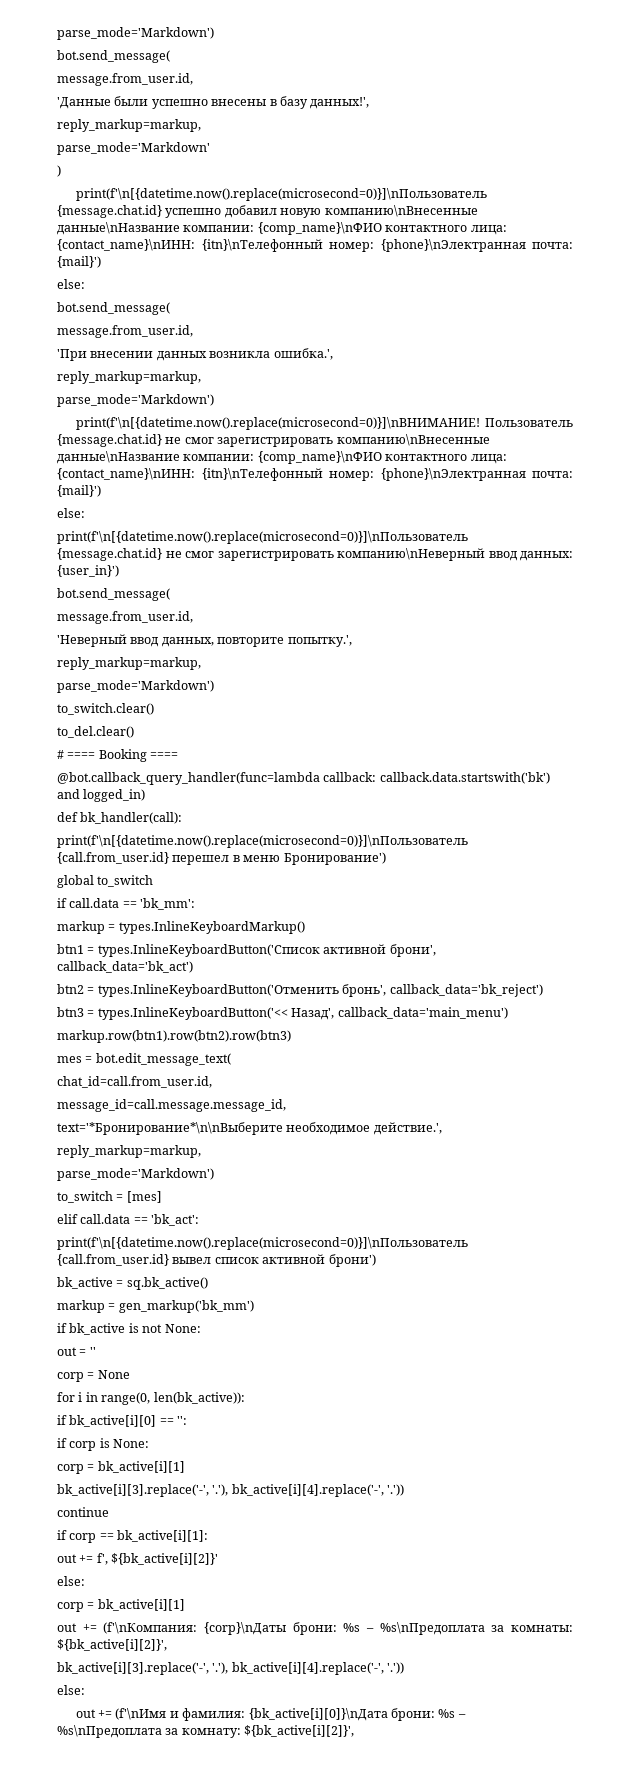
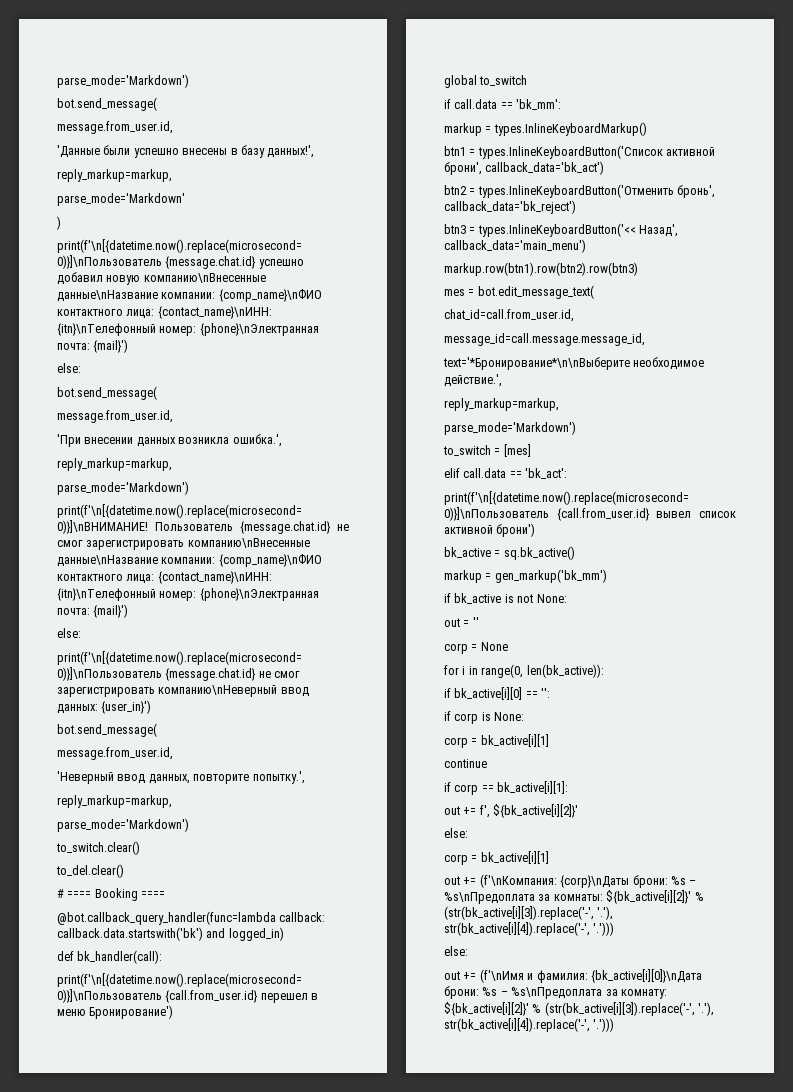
  if corp is None:
  corp = bk_active[i][1]
- bk_active[i][3].replace('-', '.'), bk_active[i][4].replace('-', '.'))
- out += (f'\nКомпания: {corp}\nДаты брони: %s – %s\nПредоплата за комнаты: ${bk_active[i][2]}',
- bk_active[i][3].replace('-', '.'), bk_active[i][4].replace('-', '.'))
+ out += (f'\nКомпания: {corp}\nДаты брони: %s – %s\nПредоплата за комнаты: ${bk_active[i][2]}' % (str(bk_active[i][3]).replace('-', '.'), str(bk_active[i][4]).replace('-', '.')))
- out += (f'\nИмя и фамилия: {bk_active[i][0]}\nДата брони: %s – %s\nПредоплата за комнату: ${bk_active[i][2]}',
+ out += (f'\nИмя и фамилия: {bk_active[i][0]}\nДата брони: %s – %s\nПредоплата за комнату: ${bk_active[i][2]}' % (str(bk_active[i][3]).replace('-', '.'), str(bk_active[i][4]).replace('-', '.')))

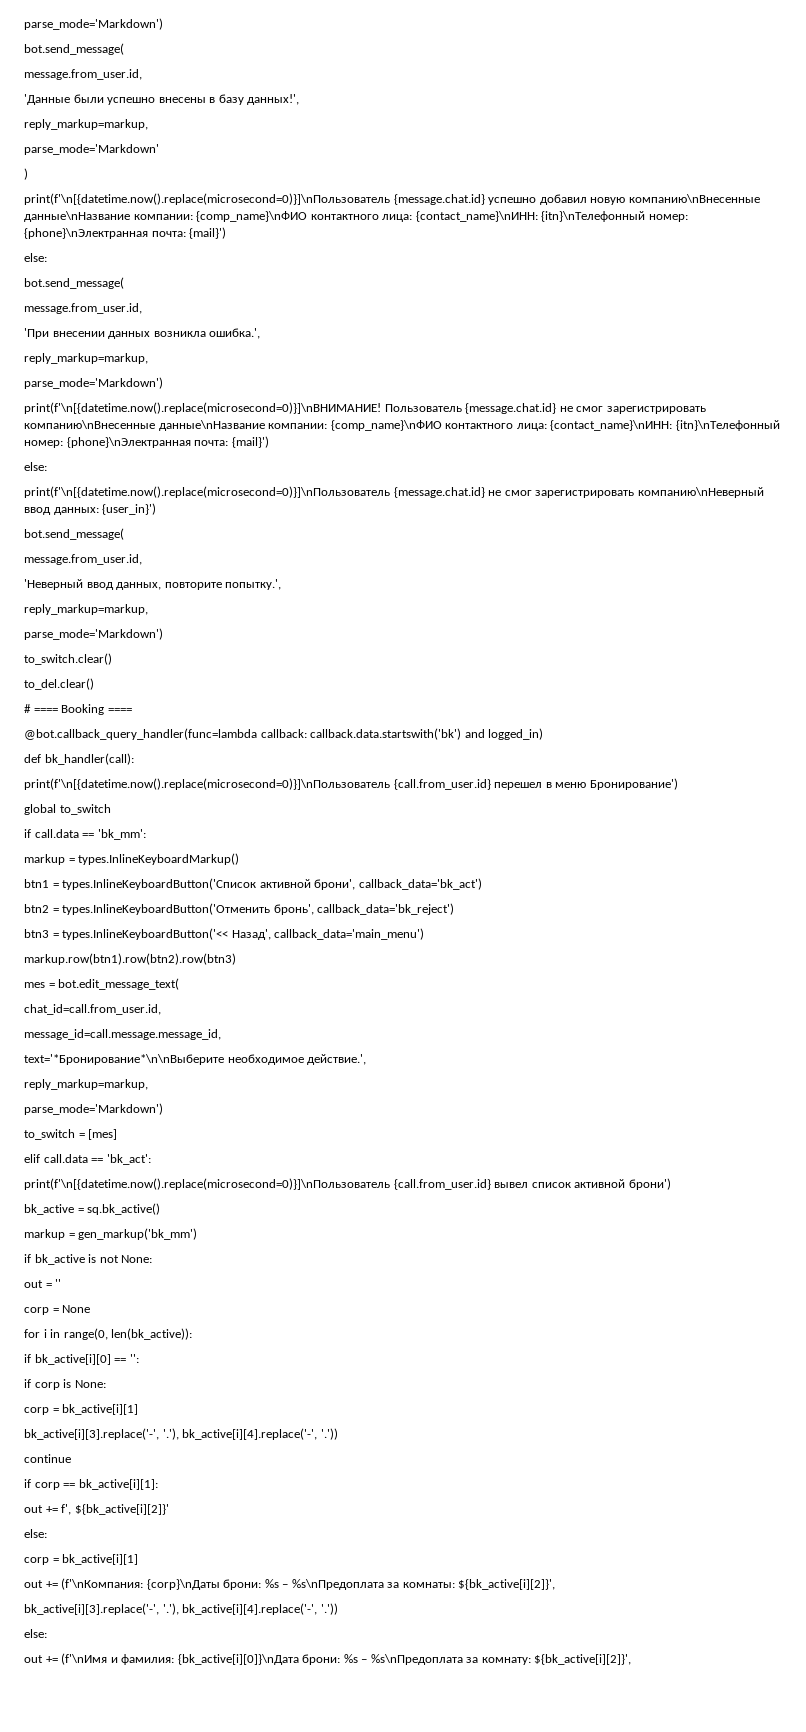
  if corp is None:
  corp = bk_active[i][1]
+ bk_active[i][3].replace('-', '.'), bk_active[i][4].replace('-', '.'))
- out += (f'\nКомпания: {corp}\nДаты брони: %s – %s\nПредоплата за комнаты: ${bk_active[i][2]}' % (str(bk_active[i][3]).replace('-', '.'), str(bk_active[i][4]).replace('-', '.')))
+ out += (f'\nКомпания: {corp}\nДаты брони: %s – %s\nПредоплата за комнаты: ${bk_active[i][2]}',
+ bk_active[i][3].replace('-', '.'), bk_active[i][4].replace('-', '.'))
- out += (f'\nИмя и фамилия: {bk_active[i][0]}\nДата брони: %s – %s\nПредоплата за комнату: ${bk_active[i][2]}' % (str(bk_active[i][3]).replace('-', '.'), str(bk_active[i][4]).replace('-', '.')))
+ out += (f'\nИмя и фамилия: {bk_active[i][0]}\nДата брони: %s – %s\nПредоплата за комнату: ${bk_active[i][2]}',

